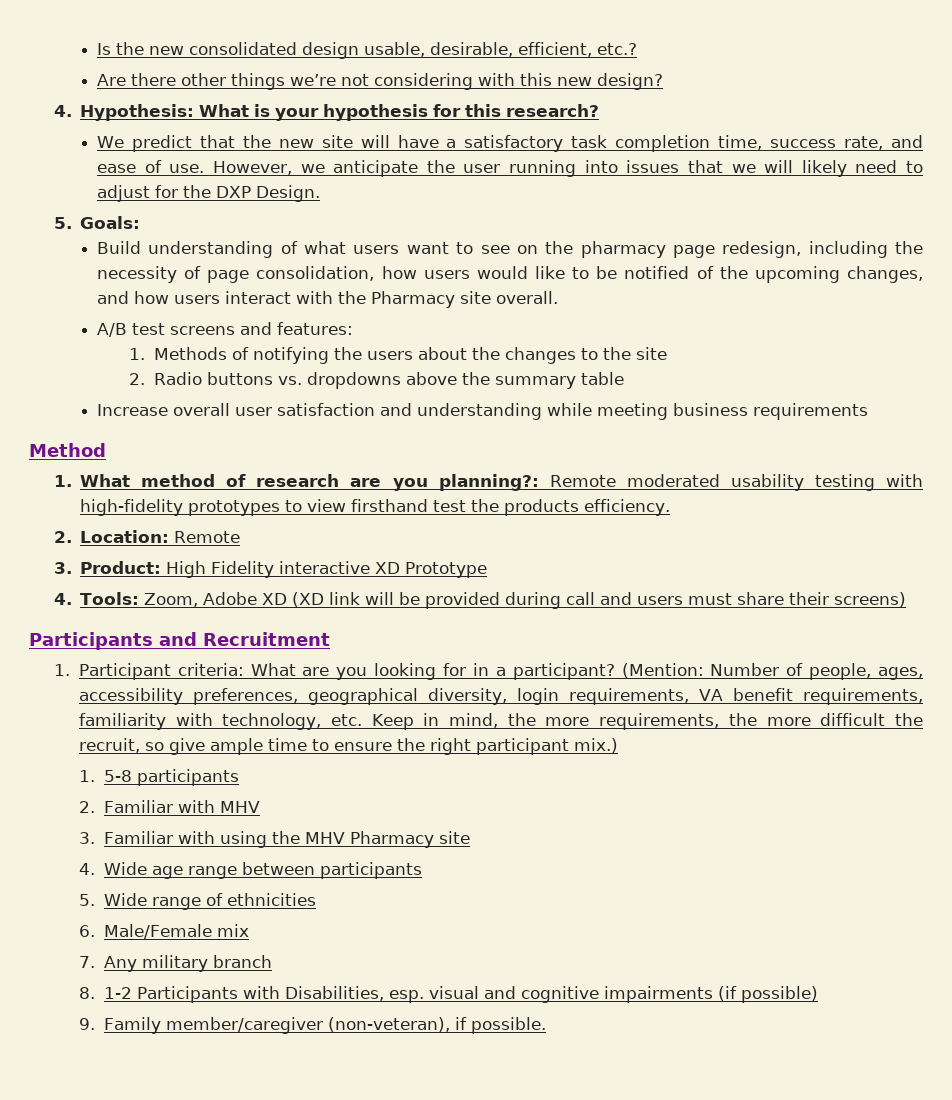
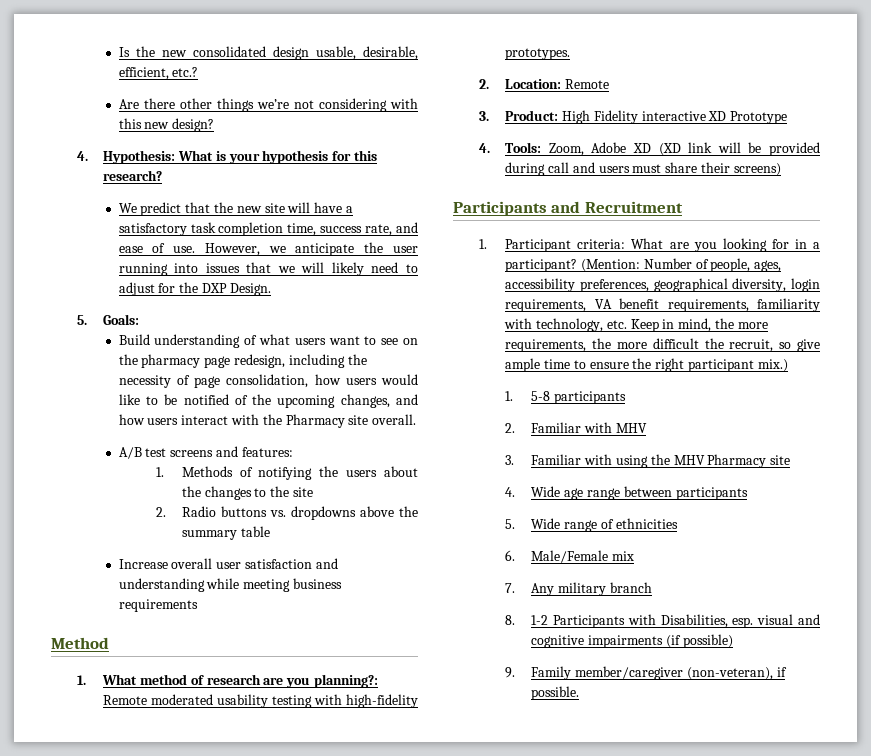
- 1. What method of research are you planning?: Remote moderated usability testing with high-fidelity prototypes to view firsthand test the products efficiency.
+ 1. What method of research are you planning?: Remote moderated usability testing with high-fidelity prototypes.

